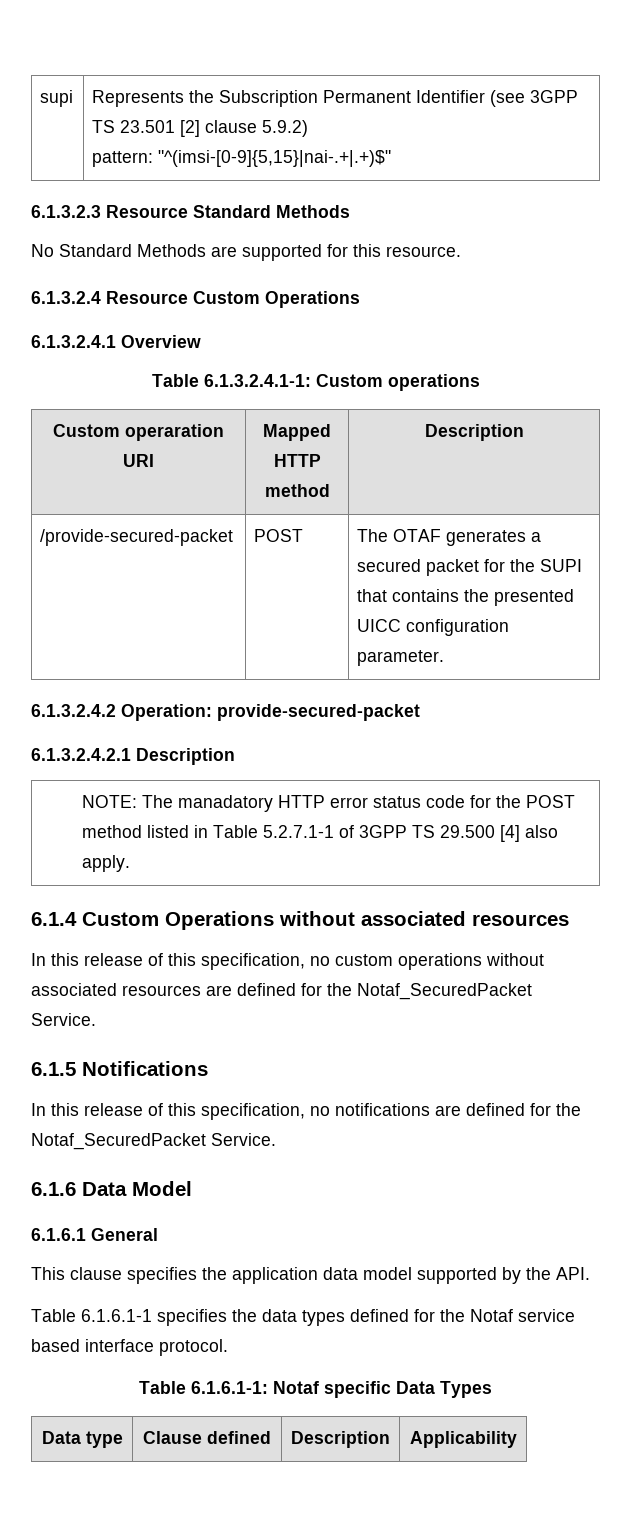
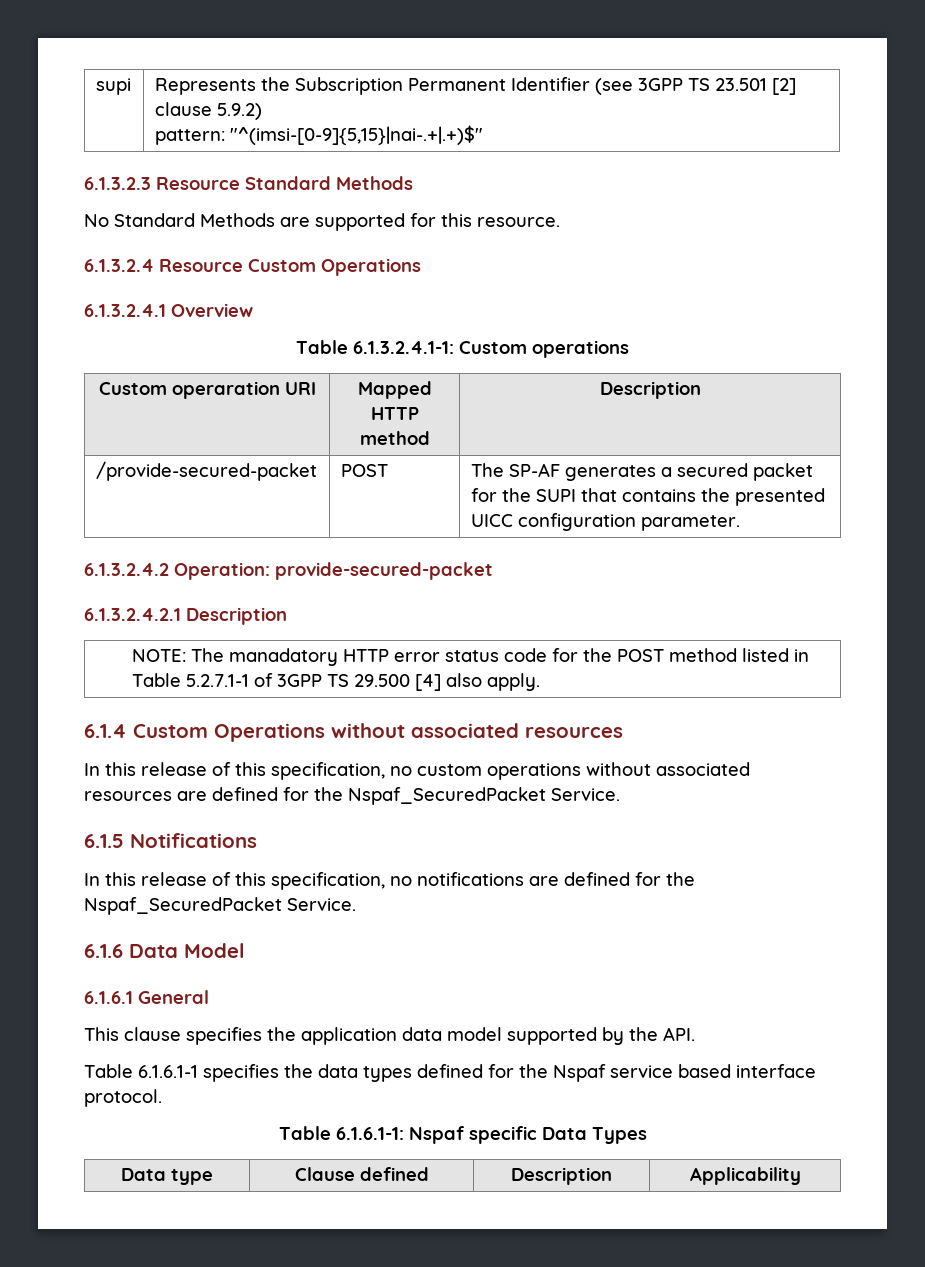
- /provide-secured-packet | POST | The OTAF generates a secured packet for the SUPI that contains the presented UICC configuration parameter.
+ /provide-secured-packet | POST | The SP-AF generates a secured packet for the SUPI that contains the presented UICC configuration parameter.
- In this release of this specification, no custom operations without associated resources are defined for the Notaf_SecuredPacket Service.
+ In this release of this specification, no custom operations without associated resources are defined for the Nspaf_SecuredPacket Service.
- In this release of this specification, no notifications are defined for the Notaf_SecuredPacket Service.
+ In this release of this specification, no notifications are defined for the Nspaf_SecuredPacket Service.
- Table 6.1.6.1-1 specifies the data types defined for the Notaf service based interface protocol.
+ Table 6.1.6.1-1 specifies the data types defined for the Nspaf service based interface protocol.
- Table 6.1.6.1-1: Notaf specific Data Types
+ Table 6.1.6.1-1: Nspaf specific Data Types

